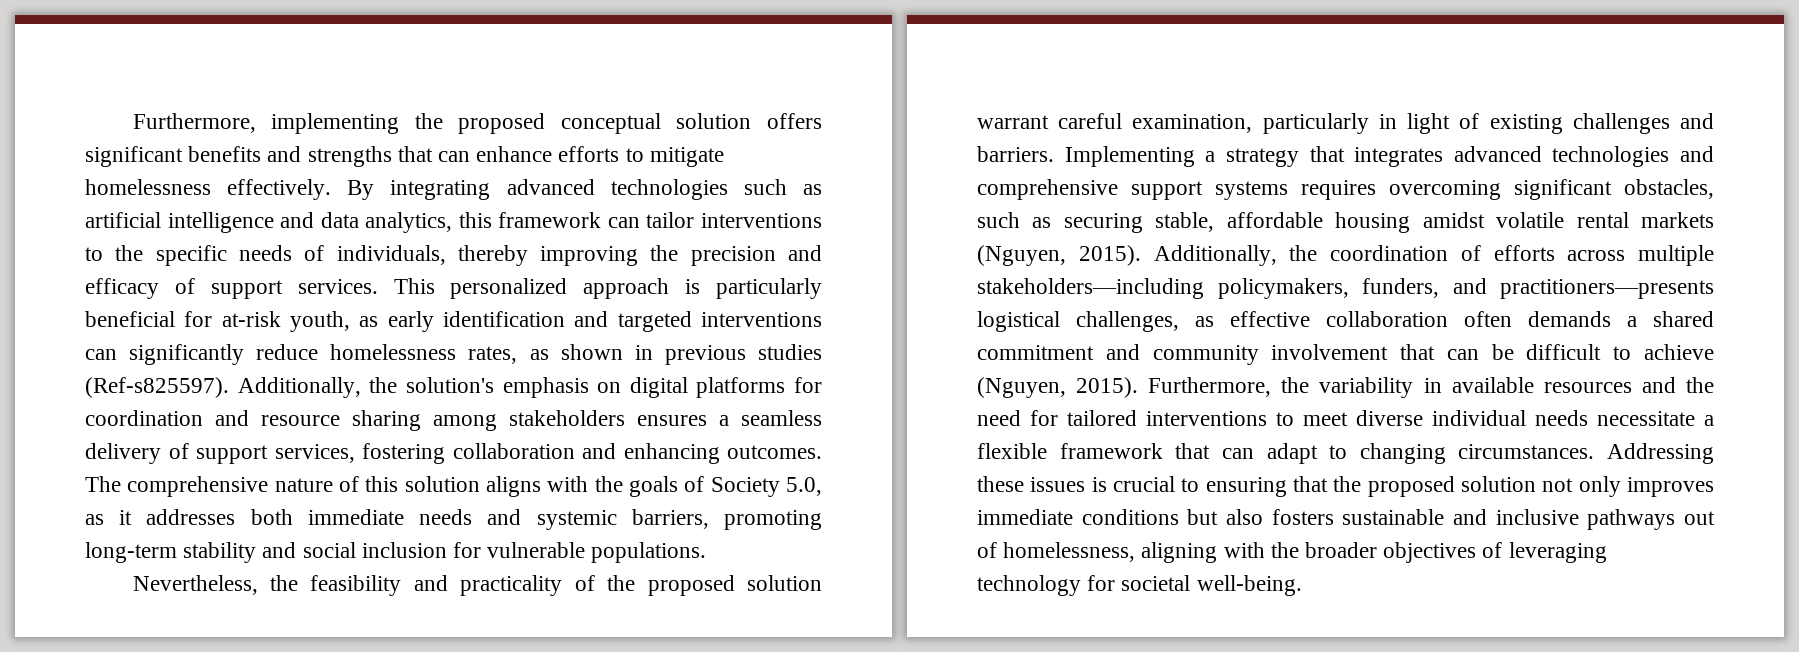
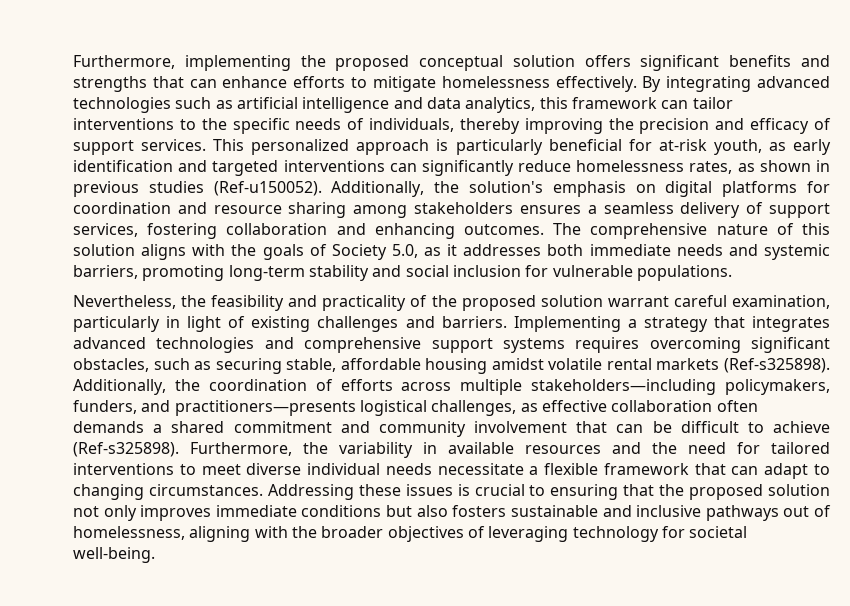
- This personalized approach is particularly beneficial for at-risk youth, as early identification and targeted interventions can significantly reduce homelessness rates, as shown in previous studies (Ref-s825597).
+ This personalized approach is particularly beneficial for at-risk youth, as early identification and targeted interventions can significantly reduce homelessness rates, as shown in previous studies (Ref-u150052).
- Implementing a strategy that integrates advanced technologies and comprehensive support systems requires overcoming significant obstacles, such as securing stable, affordable housing amidst volatile rental markets (Nguyen, 2015).
+ Implementing a strategy that integrates advanced technologies and comprehensive support systems requires overcoming significant obstacles, such as securing stable, affordable housing amidst volatile rental markets (Ref-s325898).
- Additionally, the coordination of efforts across multiple stakeholders—including policymakers, funders, and practitioners—presents logistical challenges, as effective collaboration often demands a shared commitment and community involvement that can be difficult to achieve (Nguyen, 2015).
+ Additionally, the coordination of efforts across multiple stakeholders—including policymakers, funders, and practitioners—presents logistical challenges, as effective collaboration often demands a shared commitment and community involvement that can be difficult to achieve (Ref-s325898).

